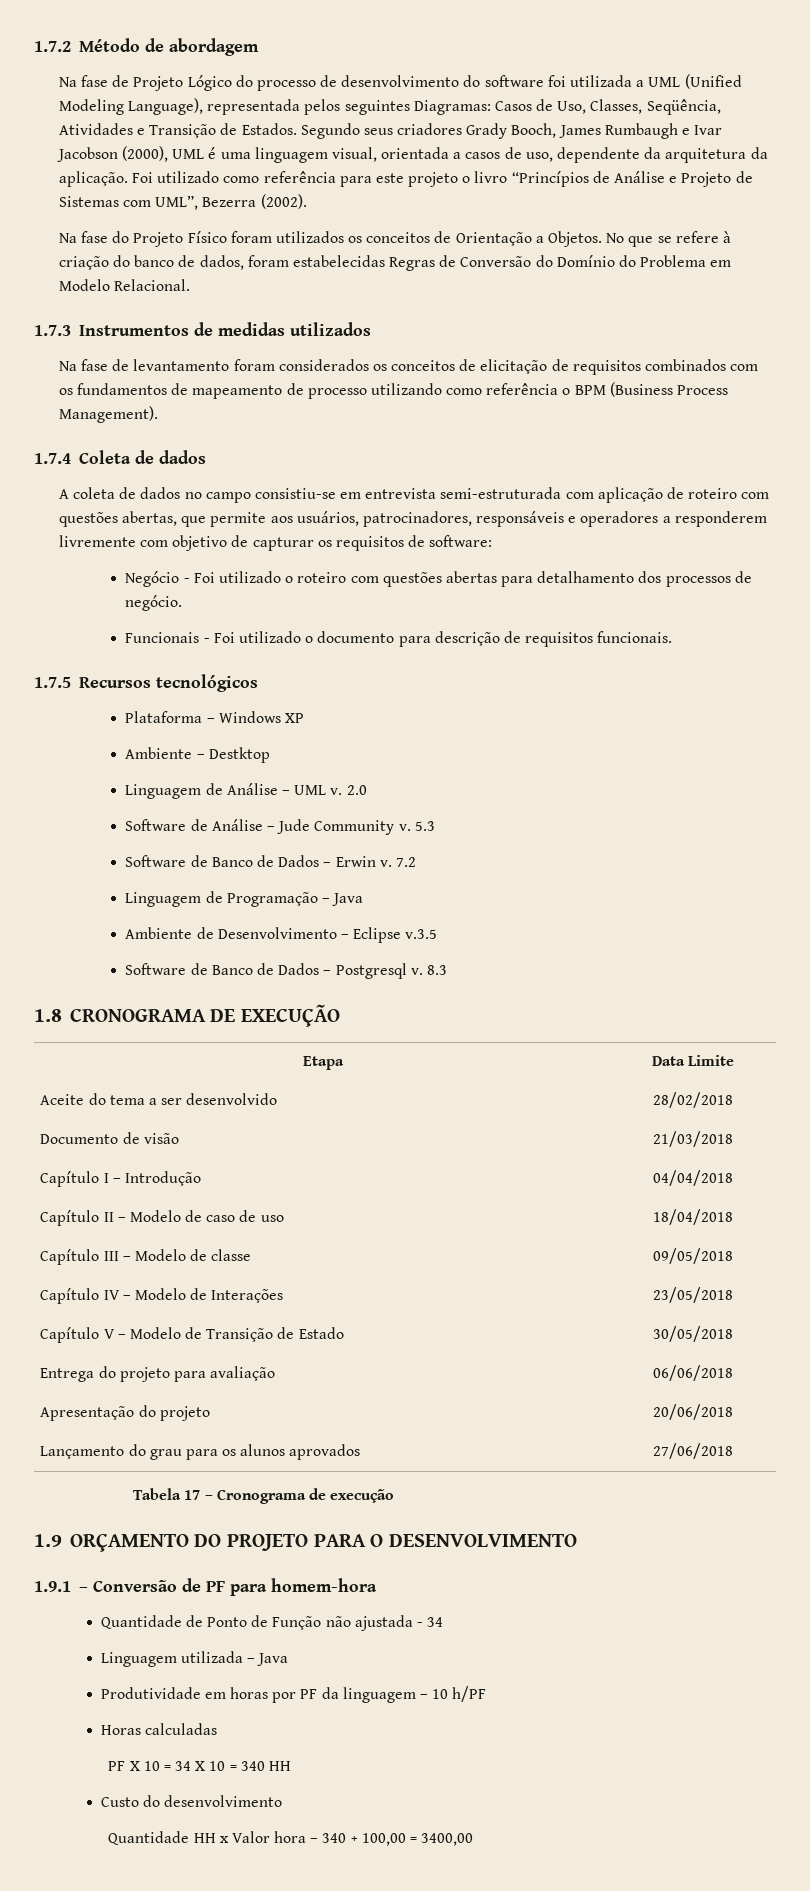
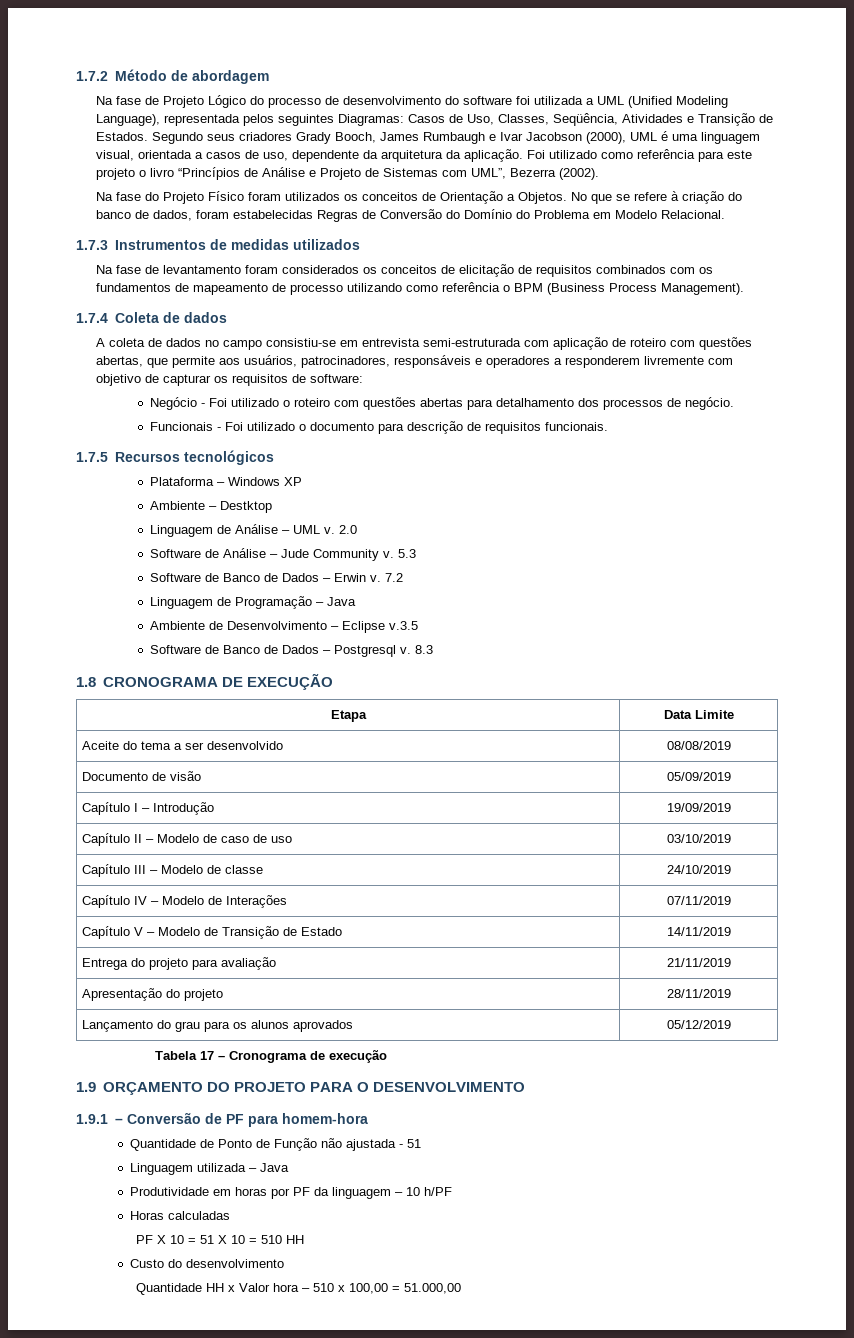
- Aceite do tema a ser desenvolvido | 28/02/2018
+ Aceite do tema a ser desenvolvido | 08/08/2019
- Documento de visão | 21/03/2018
+ Documento de visão | 05/09/2019
- Capítulo I – Introdução | 04/04/2018
+ Capítulo I – Introdução | 19/09/2019
- Capítulo II – Modelo de caso de uso | 18/04/2018
+ Capítulo II – Modelo de caso de uso | 03/10/2019
- Capítulo III – Modelo de classe | 09/05/2018
+ Capítulo III – Modelo de classe | 24/10/2019
- Capítulo IV – Modelo de Interações | 23/05/2018
+ Capítulo IV – Modelo de Interações | 07/11/2019
- Capítulo V – Modelo de Transição de Estado | 30/05/2018
+ Capítulo V – Modelo de Transição de Estado | 14/11/2019
- Entrega do projeto para avaliação | 06/06/2018
+ Entrega do projeto para avaliação | 21/11/2019
- Apresentação do projeto | 20/06/2018
+ Apresentação do projeto | 28/11/2019
- Lançamento do grau para os alunos aprovados | 27/06/2018
+ Lançamento do grau para os alunos aprovados | 05/12/2019
- Quantidade de Ponto de Função não ajustada - 34
+ Quantidade de Ponto de Função não ajustada - 51
- PF X 10 = 34 X 10 = 340 HH
+ PF X 10 = 51 X 10 = 510 HH
- Quantidade HH x Valor hora – 340 + 100,00 = 3400,00
+ Quantidade HH x Valor hora – 510 x 100,00 = 51.000,00

